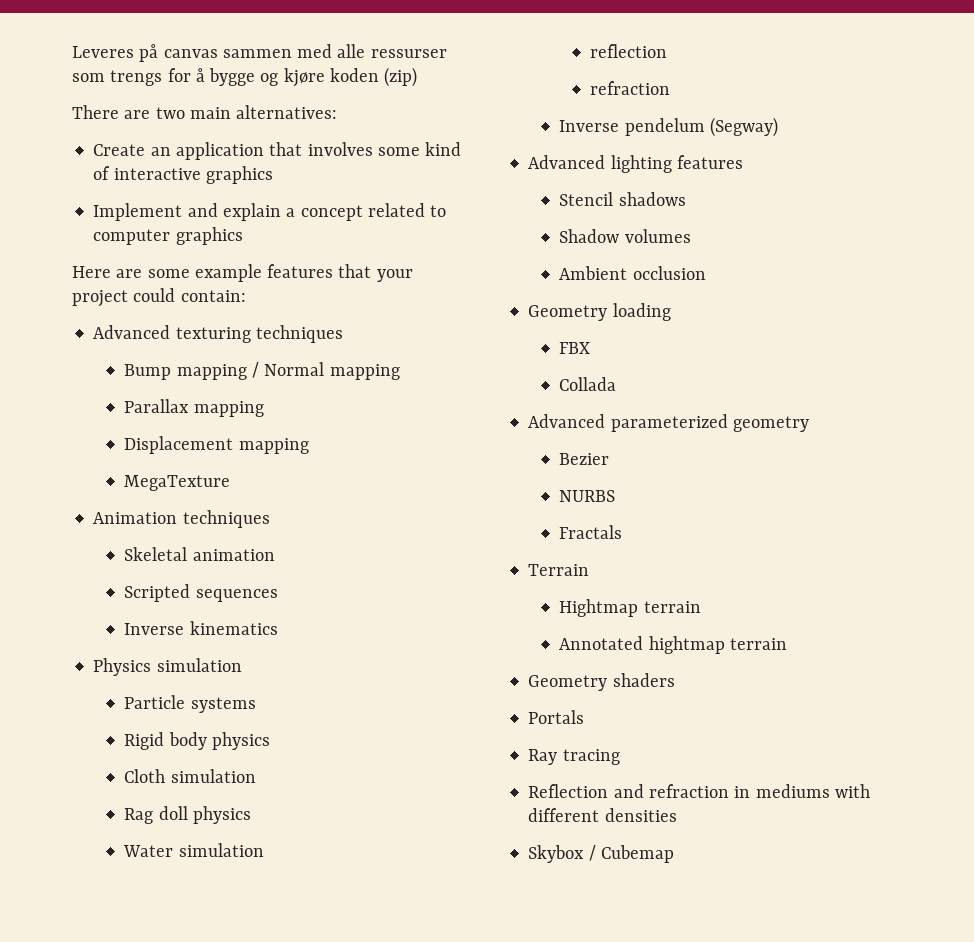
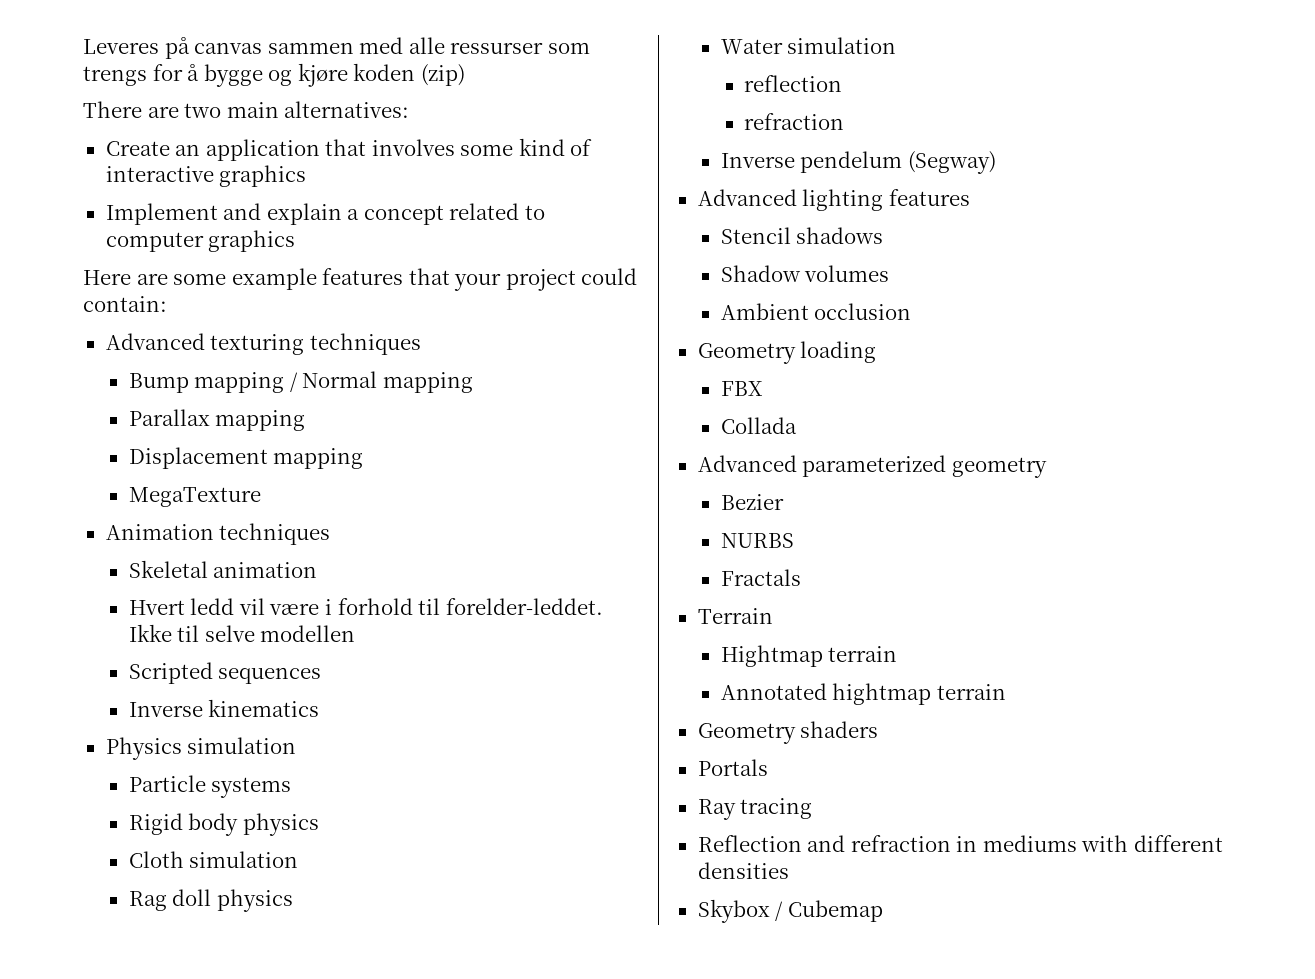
+ Hvert ledd vil være i forhold til forelder-leddet. Ikke til selve modellen

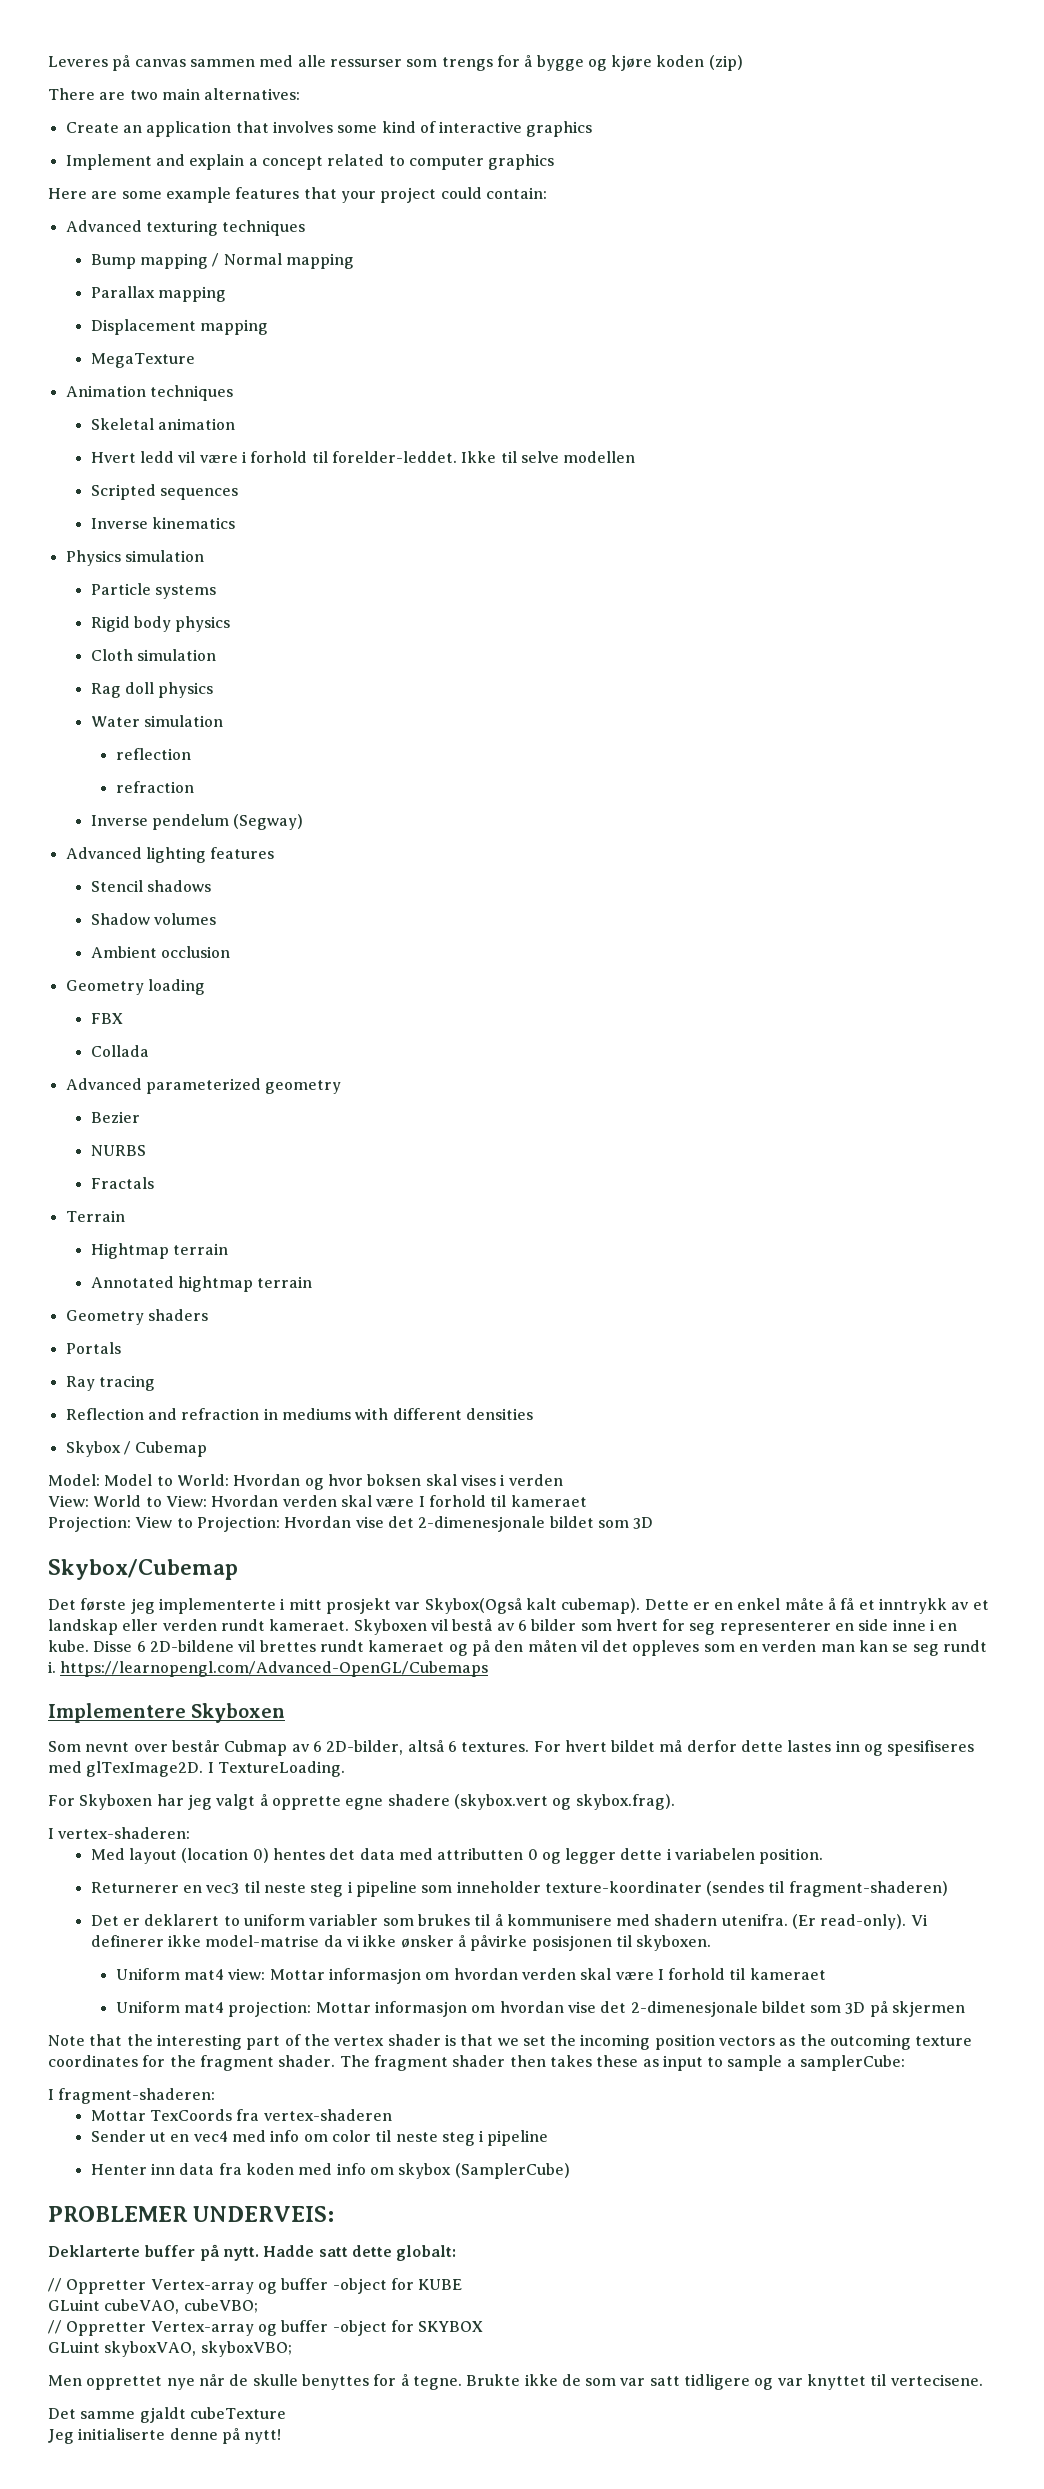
+ Model: Model to World: Hvordan og hvor boksen skal vises i verden
+ View: World to View: Hvordan verden skal være I forhold til kameraet
+ Projection: View to Projection: Hvordan vise det 2-dimenesjonale bildet som 3D
+ Skybox/Cubemap
+ Det første jeg implementerte i mitt prosjekt var Skybox(Også kalt cubemap). Dette er en enkel måte å få et inntrykk av et landskap eller verden rundt kameraet. Skyboxen vil bestå av 6 bilder som hvert for seg representerer en side inne i en kube. Disse 6 2D-bildene vil brettes rundt kameraet og på den måten vil det oppleves som en verden man kan se seg rundt i. https://learnopengl.com/Advanced-OpenGL/Cubemaps
+ Implementere Skyboxen
+ Som nevnt over består Cubmap av 6 2D-bilder, altså 6 textures. For hvert bildet må derfor dette lastes inn og spesifiseres med glTexImage2D. I TextureLoading.
+ For Skyboxen har jeg valgt å opprette egne shadere (skybox.vert og skybox.frag).
+ I vertex-shaderen:
+ Med layout (location 0) hentes det data med attributten 0 og legger dette i variabelen position.
+ Returnerer en vec3 til neste steg i pipeline som inneholder texture-koordinater (sendes til fragment-shaderen)
+ Det er deklarert to uniform variabler som brukes til å kommunisere med shadern utenifra. (Er read-only). Vi definerer ikke model-matrise da vi ikke ønsker å påvirke posisjonen til skyboxen.
+ Uniform mat4 view: Mottar informasjon om hvordan verden skal være I forhold til kameraet
+ Uniform mat4 projection: Mottar informasjon om hvordan vise det 2-dimenesjonale bildet som 3D på skjermen
+ Note that the interesting part of the vertex shader is that we set the incoming position vectors as the outcoming texture coordinates for the fragment shader. The fragment shader then takes these as input to sample a samplerCube:
+ I fragment-shaderen:
+ Mottar TexCoords fra vertex-shaderen
+ Sender ut en vec4 med info om color til neste steg i pipeline
+ Henter inn data fra koden med info om skybox (SamplerCube)
+ PROBLEMER UNDERVEIS:
+ Deklarterte buffer på nytt. Hadde satt dette globalt:
+ // Oppretter Vertex-array og buffer -object for KUBE
+ GLuint cubeVAO, cubeVBO;
+ // Oppretter Vertex-array og buffer -object for SKYBOX
+ GLuint skyboxVAO, skyboxVBO;
+ Men opprettet nye når de skulle benyttes for å tegne. Brukte ikke de som var satt tidligere og var knyttet til vertecisene.
+ Det samme gjaldt cubeTexture
+ Jeg initialiserte denne på nytt!

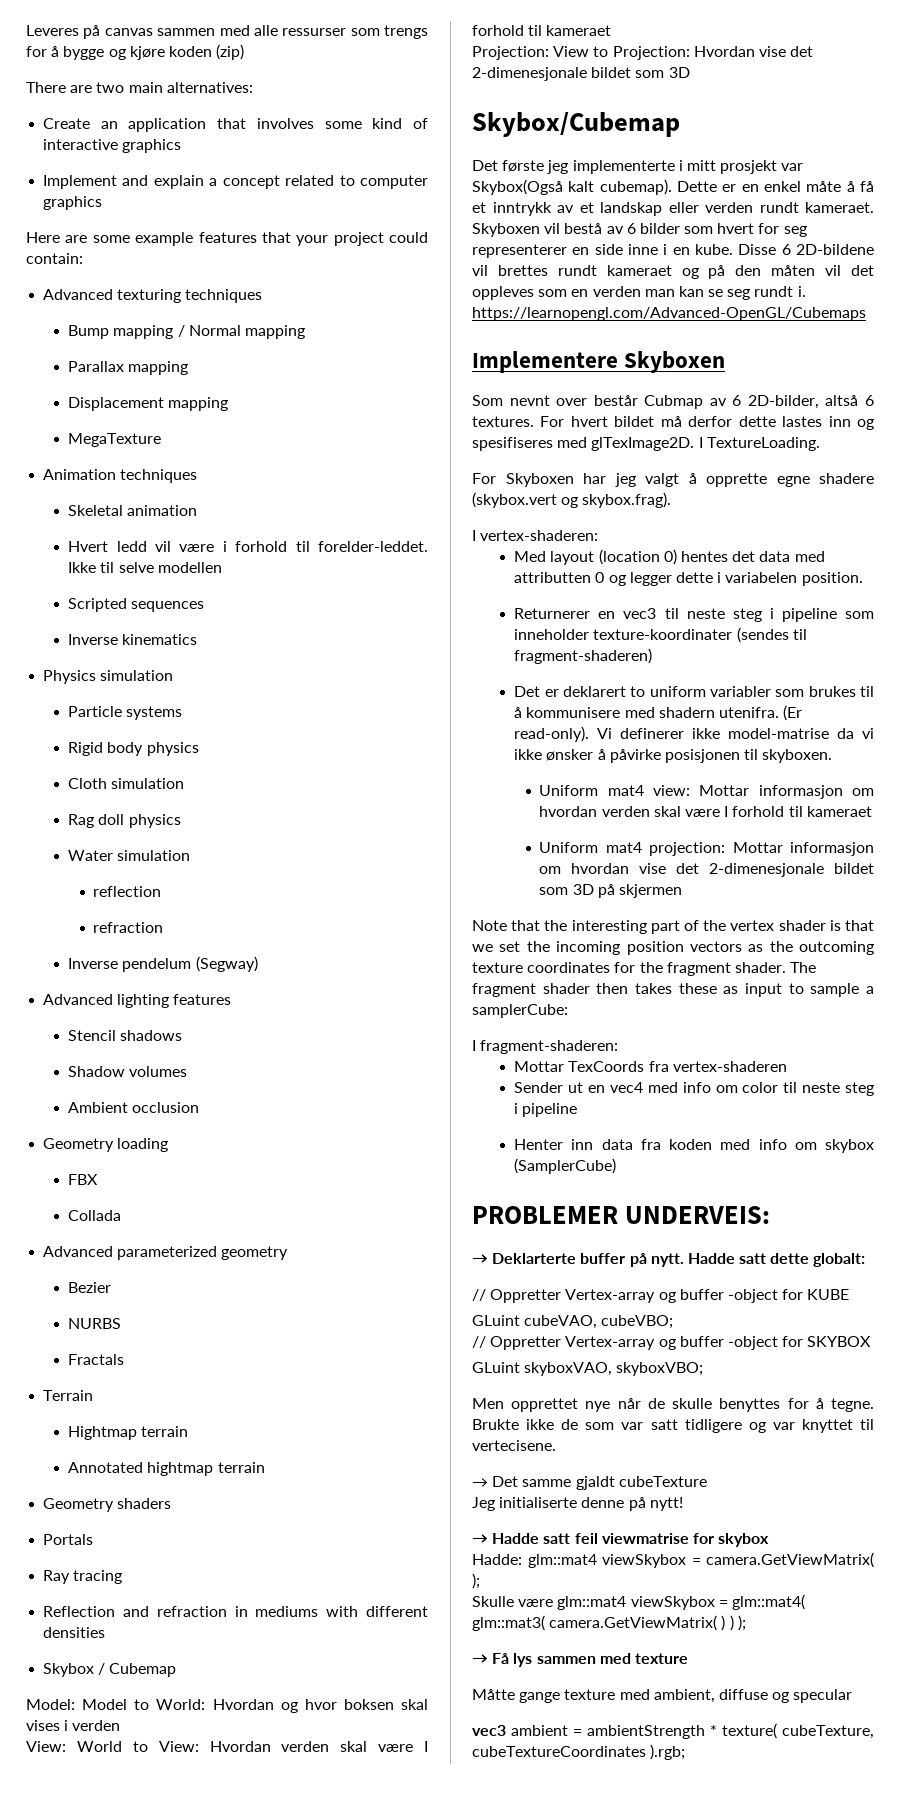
- Deklarterte buffer på nytt.
+ → Deklarterte buffer på nytt.
- Det samme gjaldt cubeTexture
+ → Det samme gjaldt cubeTexture
+ → Hadde satt feil viewmatrise for skybox
+ Hadde: glm::mat4 viewSkybox = camera.GetViewMatrix( );
+ Skulle være glm::mat4 viewSkybox = glm::mat4( glm::mat3( camera.GetViewMatrix( ) ) );
+ → Få lys sammen med texture
+ Måtte gange texture med ambient, diffuse og specular
+ vec3 ambient = ambientStrength * texture( cubeTexture, cubeTextureCoordinates ).rgb;

